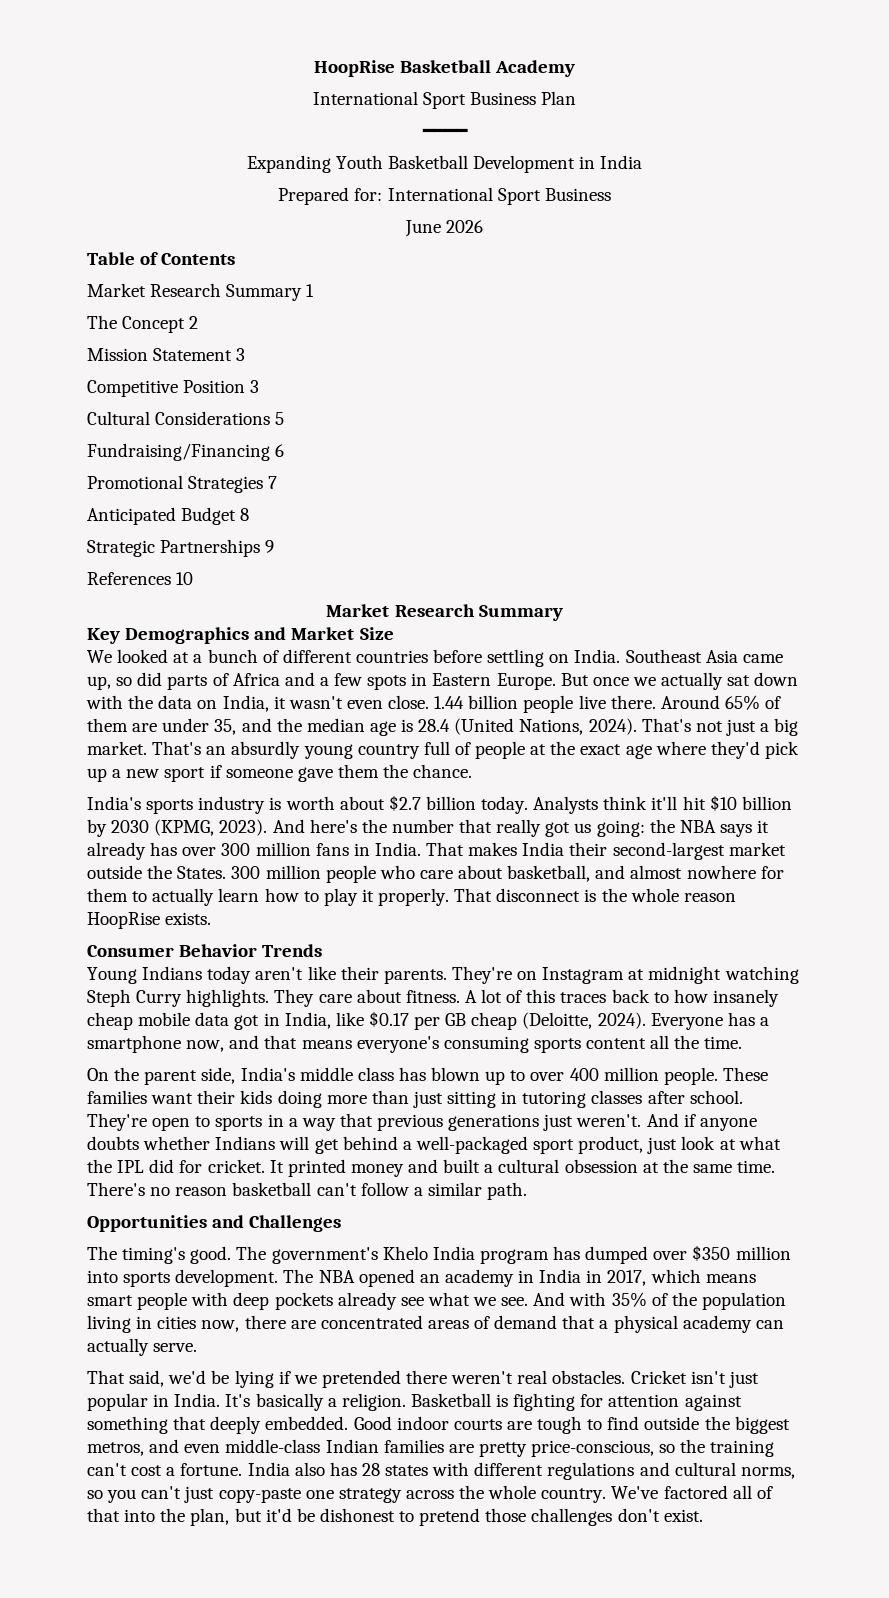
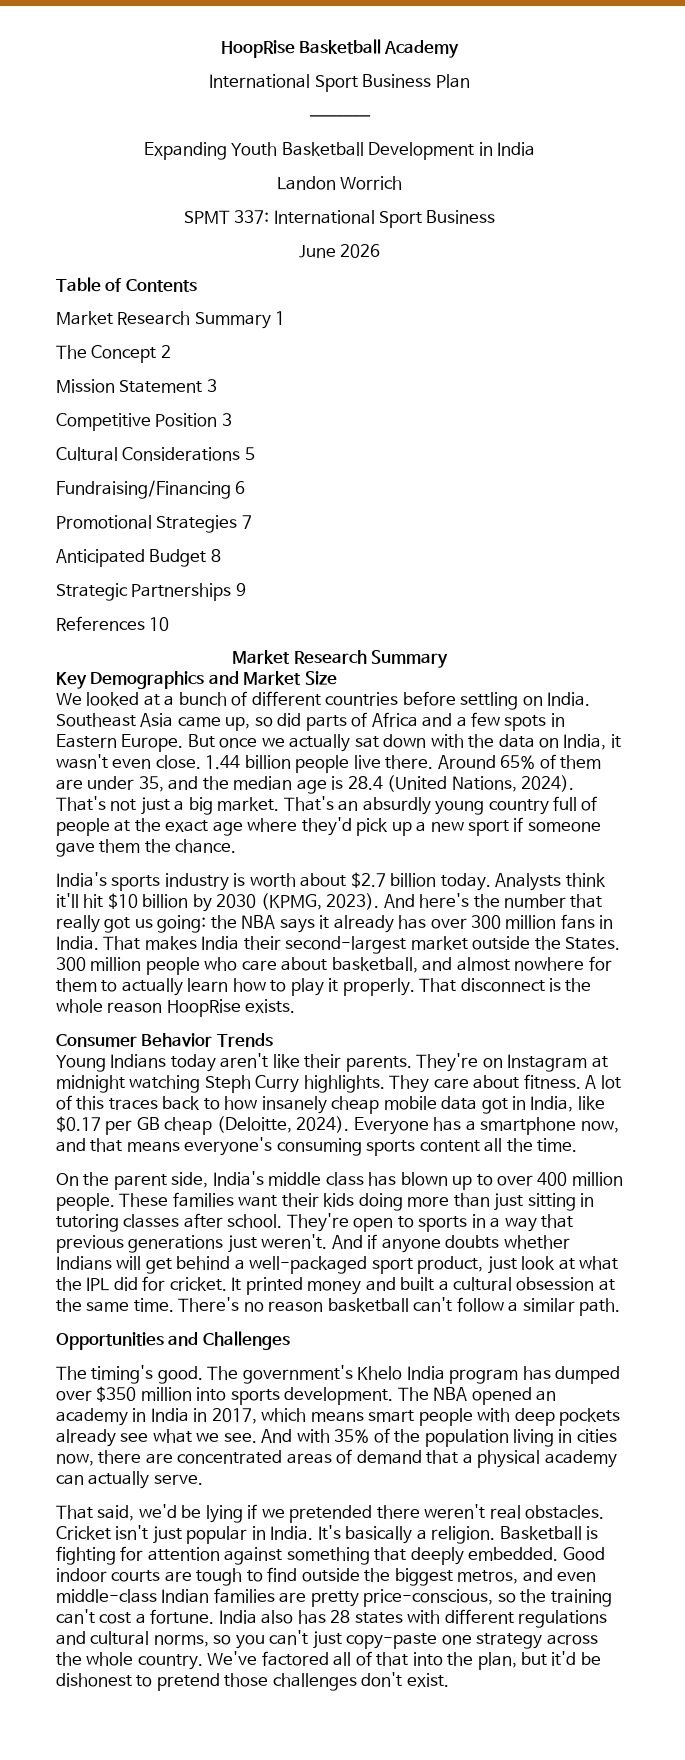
- Prepared for: International Sport Business
+ Landon Worrich
+ SPMT 337: International Sport Business

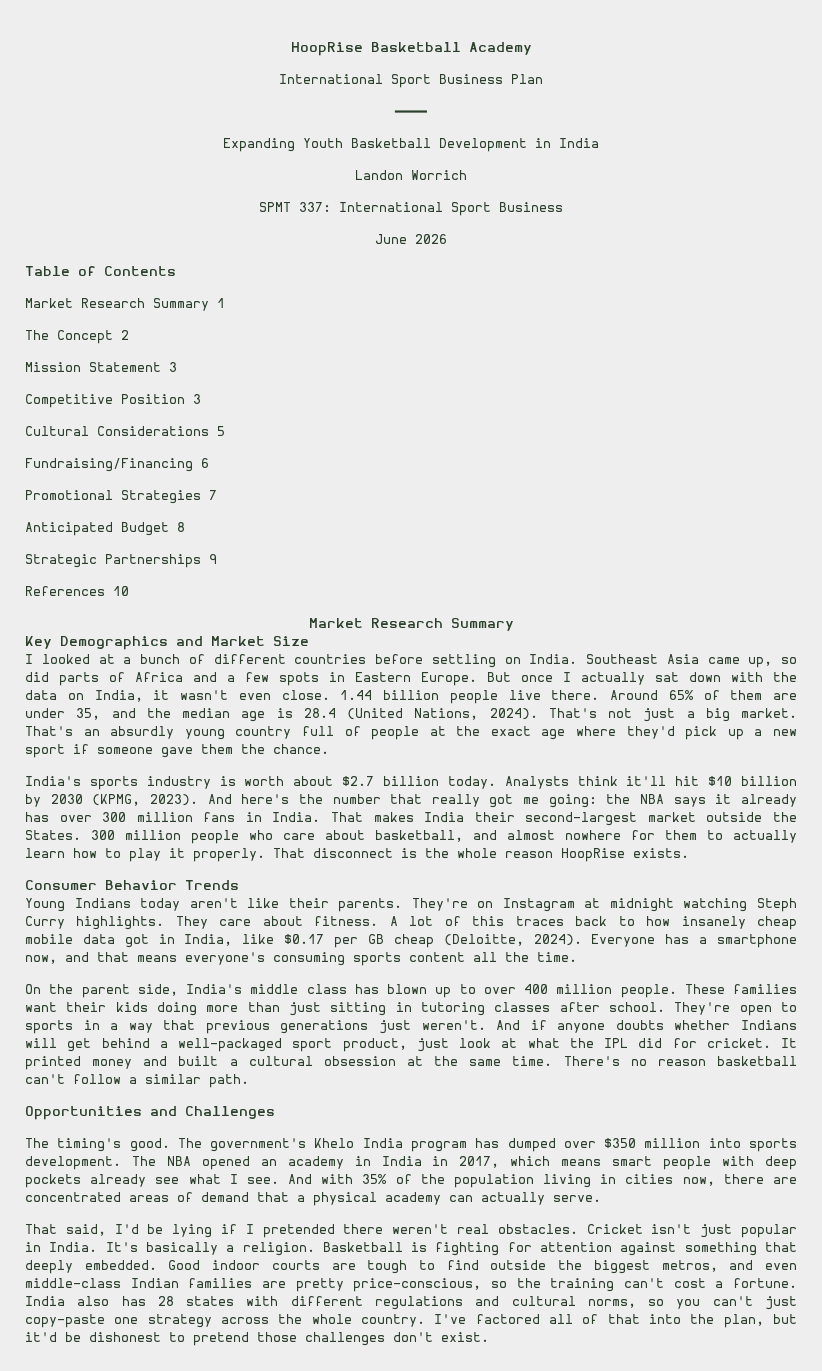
- We looked at a bunch of different countries before settling on India.
+ I looked at a bunch of different countries before settling on India.
- But once we actually sat down with the data on India, it wasn't even close.
+ But once I actually sat down with the data on India, it wasn't even close.
- And here's the number that really got us going: the NBA says it already has over 300 million fans in India.
+ And here's the number that really got me going: the NBA says it already has over 300 million fans in India.
- The NBA opened an academy in India in 2017, which means smart people with deep pockets already see what we see.
+ The NBA opened an academy in India in 2017, which means smart people with deep pockets already see what I see.
- That said, we'd be lying if we pretended there weren't real obstacles.
+ That said, I'd be lying if I pretended there weren't real obstacles.
- We've factored all of that into the plan, but it'd be dishonest to pretend those challenges don't exist.
+ I've factored all of that into the plan, but it'd be dishonest to pretend those challenges don't exist.

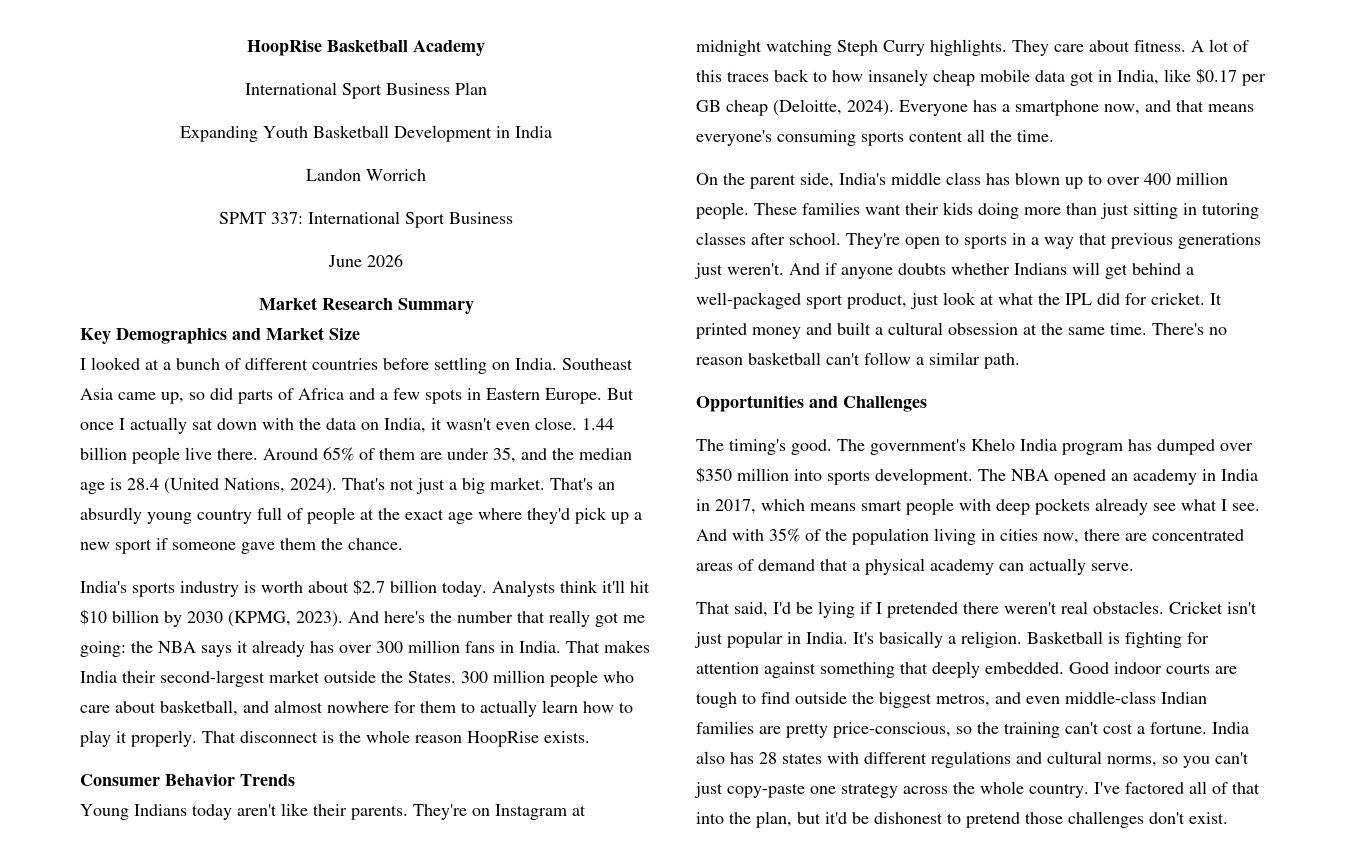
- ━━━━
- Table of Contents
- Market Research Summary 1
- The Concept 2
- Mission Statement 3
- Competitive Position 3
- Cultural Considerations 5
- Fundraising/Financing 6
- Promotional Strategies 7
- Anticipated Budget 8
- Strategic Partnerships 9
- References 10

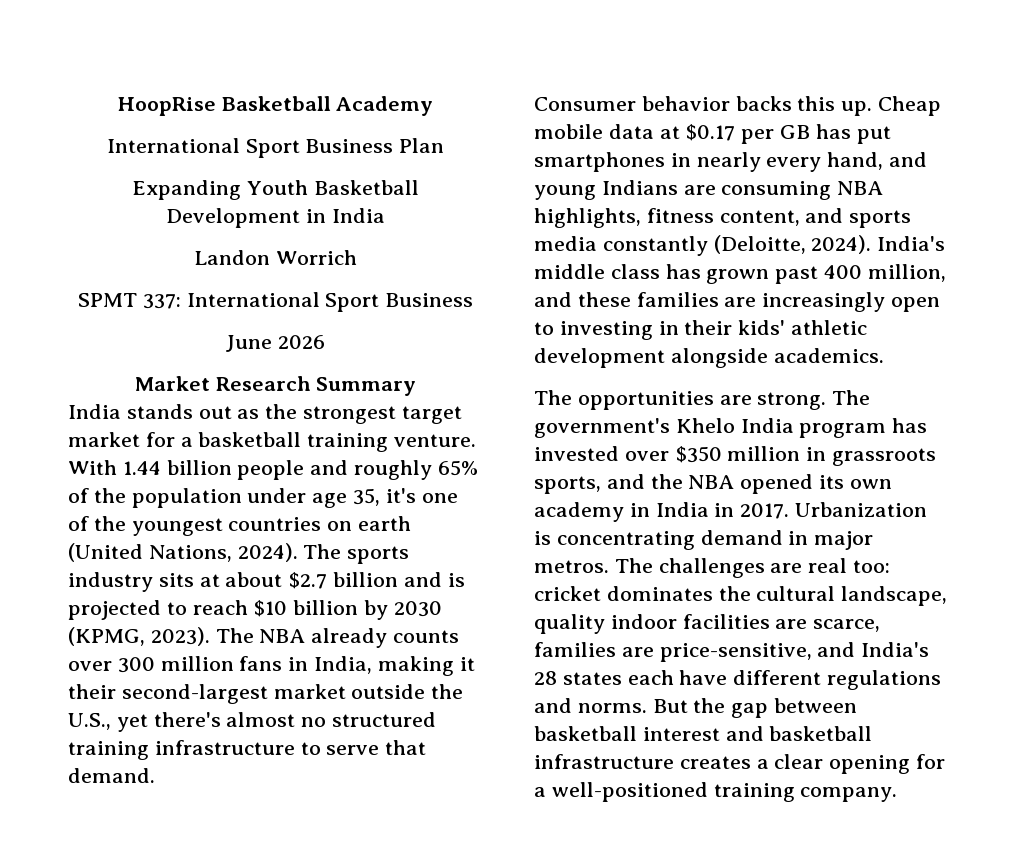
- Key Demographics and Market Size
- I looked at a bunch of different countries before settling on India. Southeast Asia came up, so did parts of Africa and a few spots in Eastern Europe. But once I actually sat down with the data on India, it wasn't even close. 1.44 billion people live there. Around 65% of them are under 35, and the median age is 28.4 (United Nations, 2024). That's not just a big market. That's an absurdly young country full of people at the exact age where they'd pick up a new sport if someone gave them the chance.
- India's sports industry is worth about $2.7 billion today. Analysts think it'll hit $10 billion by 2030 (KPMG, 2023).
+ India stands out as the strongest target market for a basketball training venture. With 1.44 billion people and roughly 65% of the population under age 35, it's one of the youngest countries on earth (United Nations, 2024). The sports industry sits at about $2.7 billion and is projected to reach $10 billion by 2030 (KPMG, 2023).
- And here's the number that really got me going: the NBA says it already has over 300 million fans in India. That makes India their second-largest market outside the States. 300 million people who care about basketball, and almost nowhere for them to actually learn how to play it properly. That disconnect is the whole reason HoopRise exists.
- Consumer Behavior Trends
- Young Indians today aren't like their parents. They're on Instagram at midnight watching Steph Curry highlights. They care about fitness. A lot of this traces back to how insanely cheap mobile data got in India, like $0.17 per GB cheap (Deloitte, 2024). Everyone has a smartphone now, and that means everyone's consuming sports content all the time.
- On the parent side, India's middle class has blown up to over 400 million people. These families want their kids doing more than just sitting in tutoring classes after school. They're open to sports in a way that previous generations just weren't. And if anyone doubts whether Indians will get behind a well-packaged sport product, just look at what the IPL did for cricket. It printed money and built a cultural obsession at the same time. There's no reason basketball can't follow a similar path.
- Opportunities and Challenges
- The timing's good.
+ The NBA already counts over 300 million fans in India, making it their second-largest market outside the U.S., yet there's almost no structured training infrastructure to serve that demand.
+ Consumer behavior backs this up. Cheap mobile data at $0.17 per GB has put smartphones in nearly every hand, and young Indians are consuming NBA highlights, fitness content, and sports media constantly (Deloitte, 2024). India's middle class has grown past 400 million, and these families are increasingly open to investing in their kids' athletic development alongside academics.
+ The opportunities are strong.
- The government's Khelo India program has dumped over $350 million into sports development. The NBA opened an academy in India in 2017, which means smart people with deep pockets already see what I see. And with 35% of the population living in cities now, there are concentrated areas of demand that a physical academy can actually serve.
- That said, I'd be lying if I pretended there weren't real obstacles. Cricket isn't just popular in India. It's basically a religion. Basketball is fighting for attention against something that deeply embedded. Good indoor courts are tough to find outside the biggest metros, and even middle-class Indian families are pretty price-conscious, so the training can't cost a fortune. India also has 28 states with different regulations and cultural norms, so you can't just copy-paste one strategy across the whole country. I've factored all of that into the plan, but it'd be dishonest to pretend those challenges don't exist.
+ The government's Khelo India program has invested over $350 million in grassroots sports, and the NBA opened its own academy in India in 2017. Urbanization is concentrating demand in major metros. The challenges are real too: cricket dominates the cultural landscape, quality indoor facilities are scarce, families are price-sensitive, and India's 28 states each have different regulations and norms. But the gap between basketball interest and basketball infrastructure creates a clear opening for a well-positioned training company.

